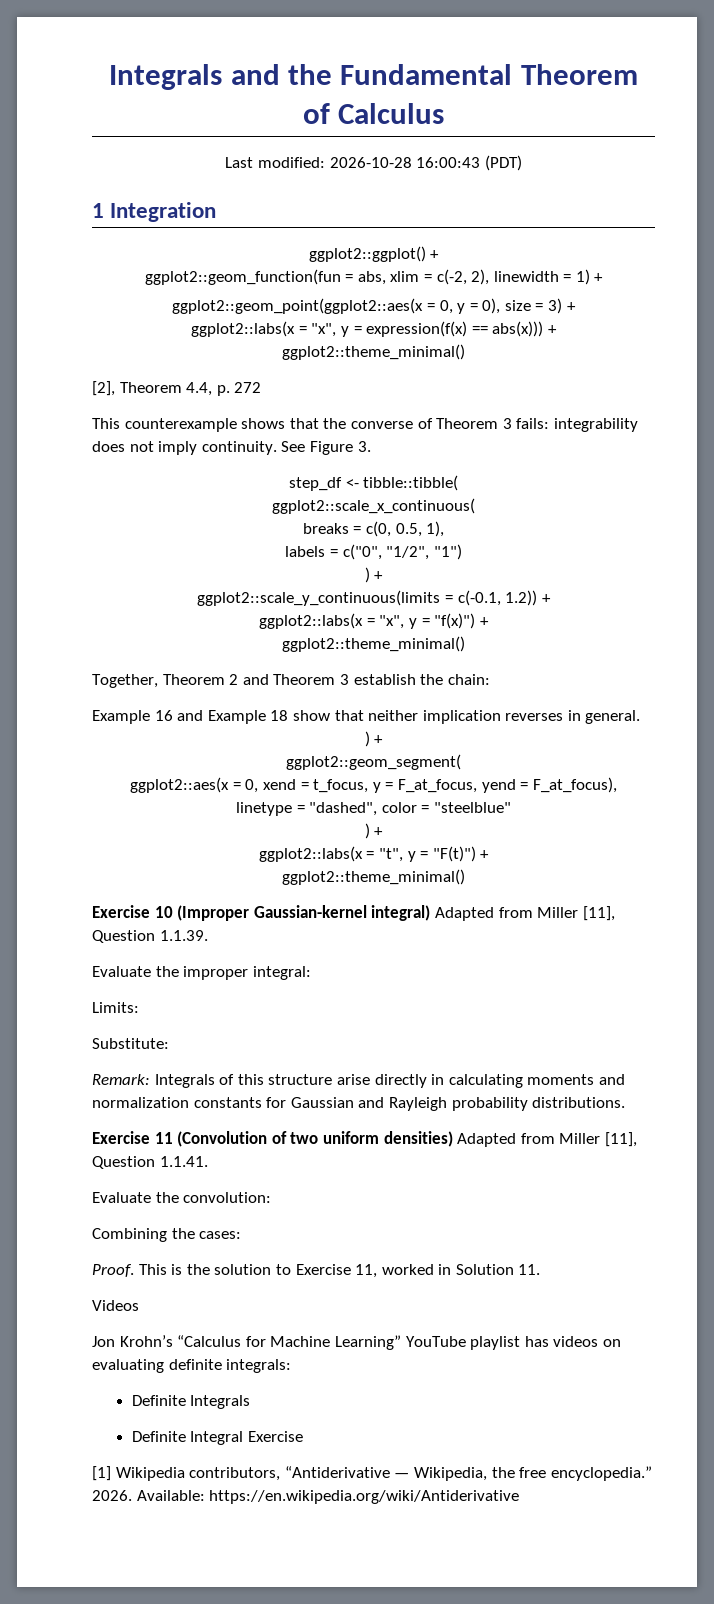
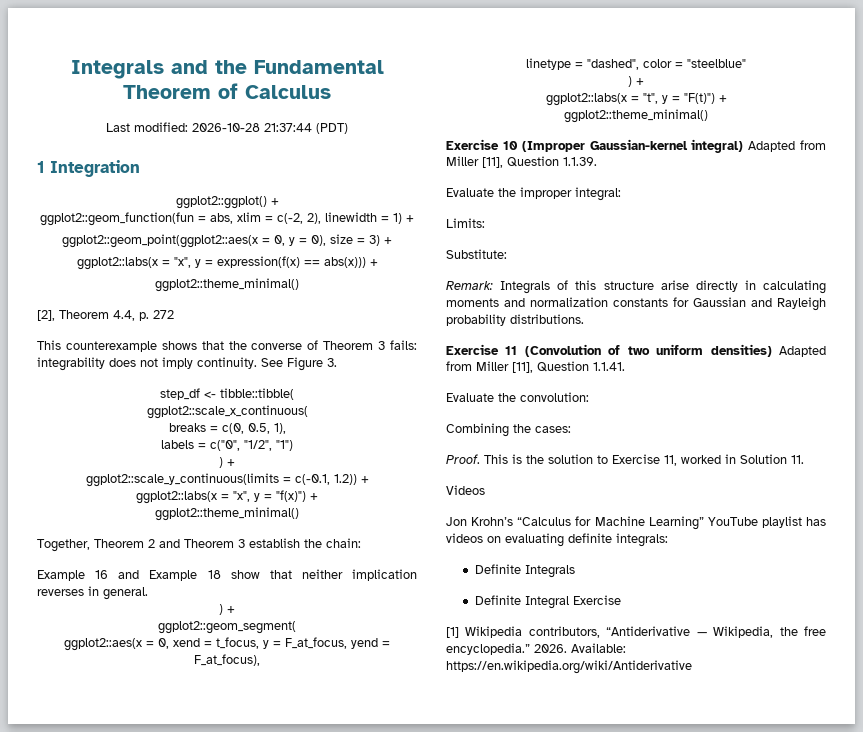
- Last modified: 2026-10-28 16:00:43 (PDT)
+ Last modified: 2026-10-28 21:37:44 (PDT)

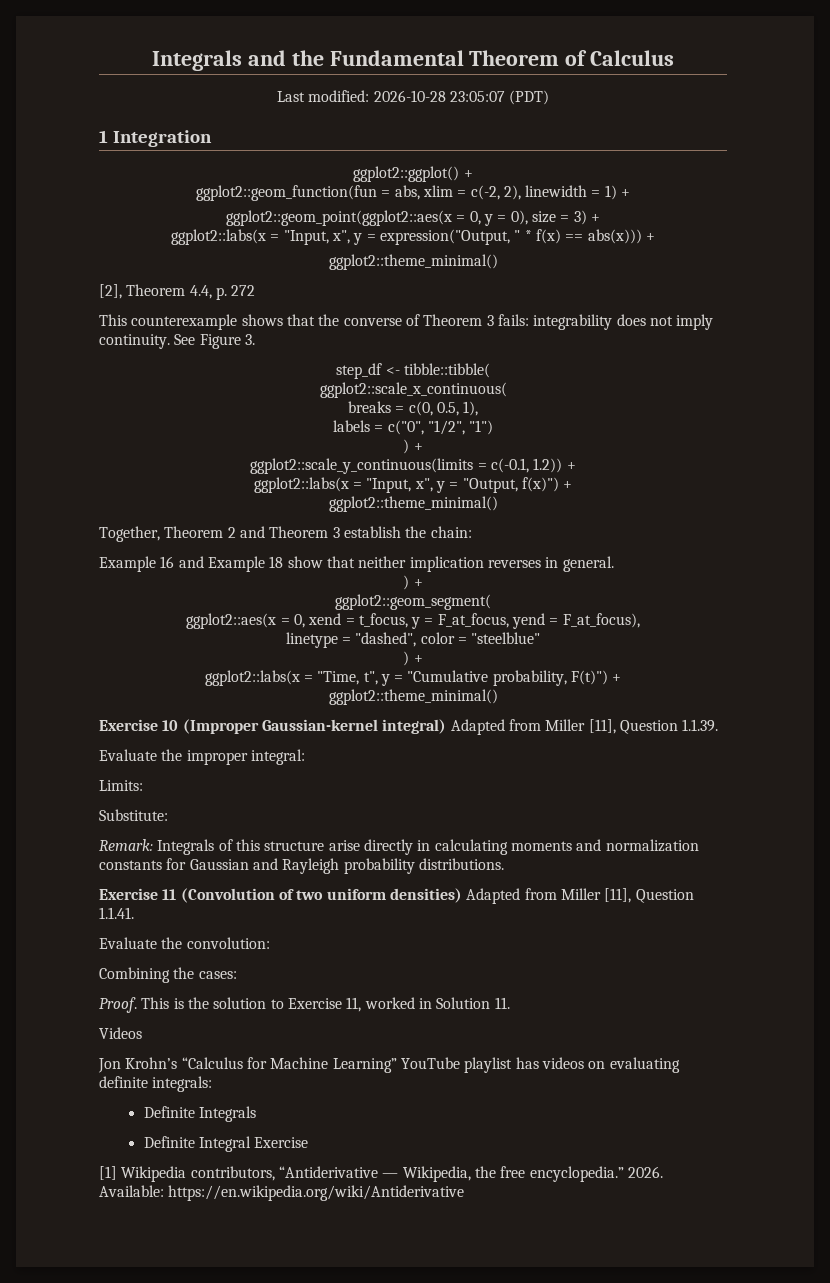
- Last modified: 2026-10-28 21:37:44 (PDT)
+ Last modified: 2026-10-28 23:05:07 (PDT)
- ggplot2::labs(x = "x", y = expression(f(x) == abs(x))) +
+ ggplot2::labs(x = "Input, x", y = expression("Output, " * f(x) == abs(x))) +
- ggplot2::labs(x = "x", y = "f(x)") +
+ ggplot2::labs(x = "Input, x", y = "Output, f(x)") +
- ggplot2::labs(x = "t", y = "F(t)") +
+ ggplot2::labs(x = "Time, t", y = "Cumulative probability, F(t)") +

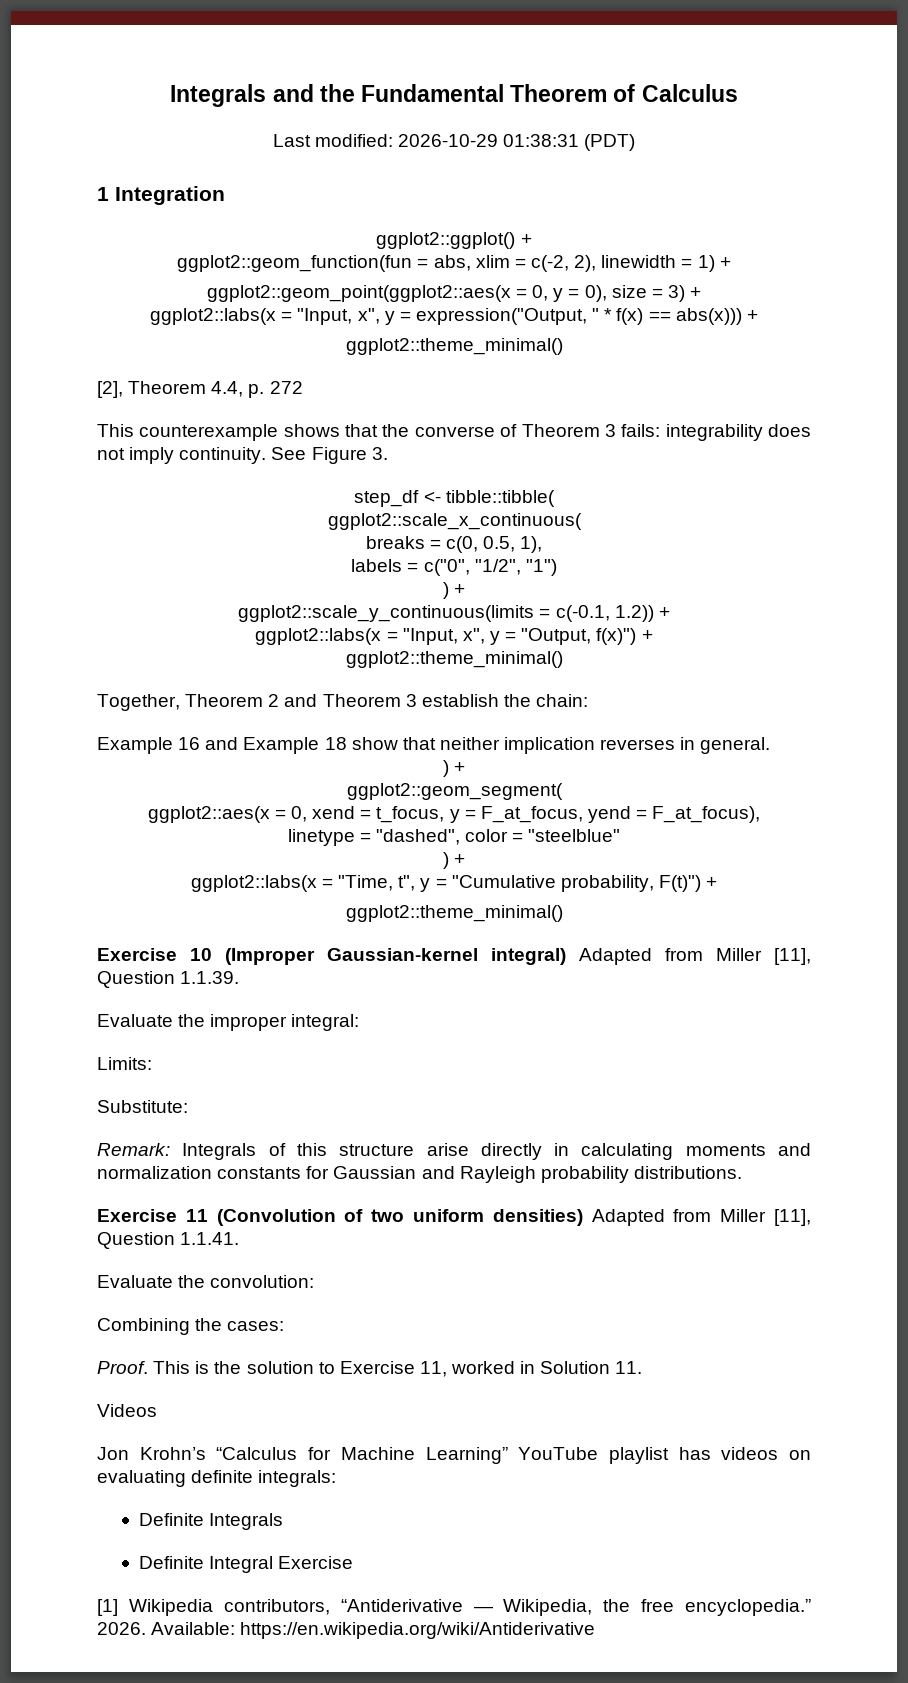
- Last modified: 2026-10-28 23:05:07 (PDT)
+ Last modified: 2026-10-29 01:38:31 (PDT)

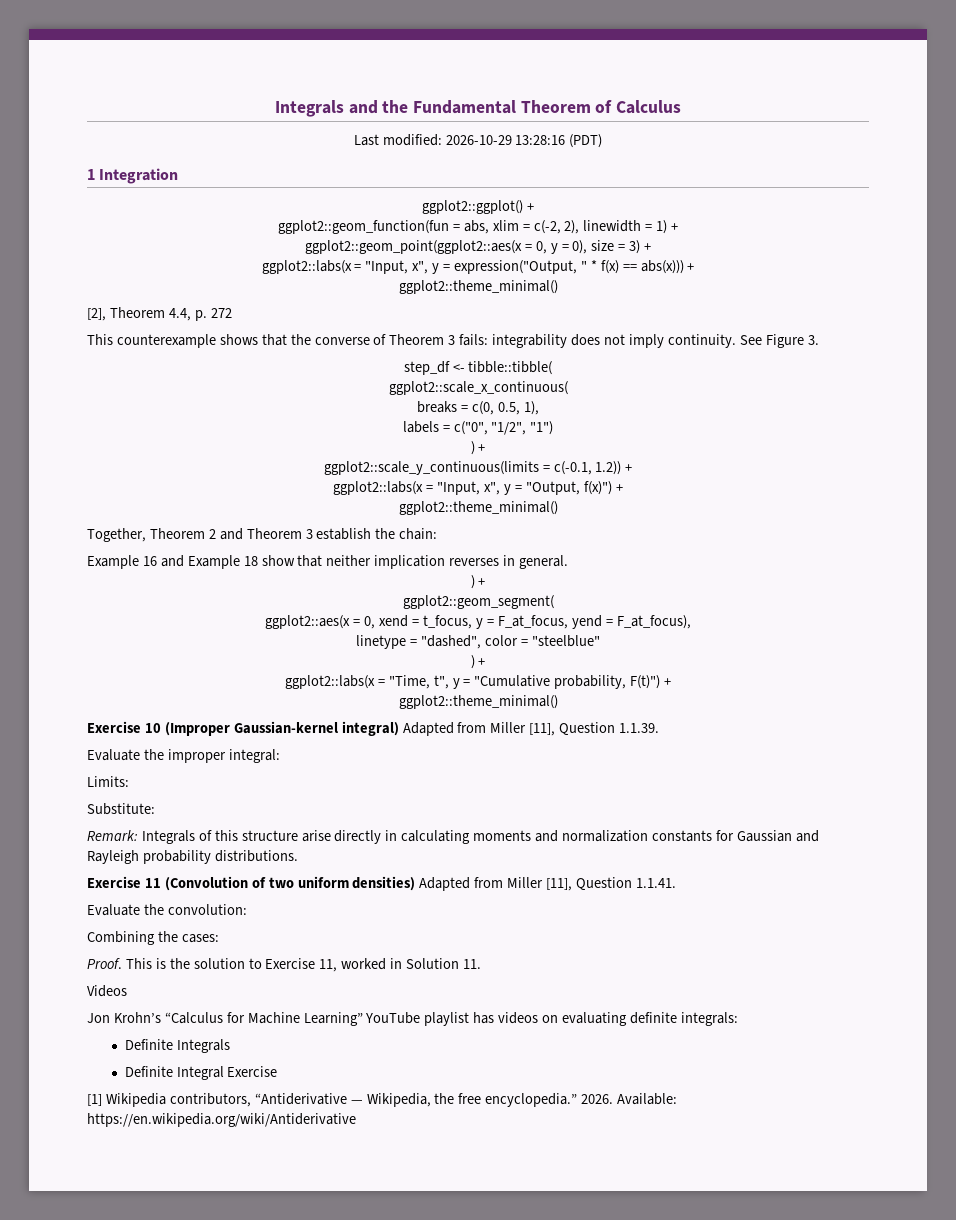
- Last modified: 2026-10-29 01:38:31 (PDT)
+ Last modified: 2026-10-29 13:28:16 (PDT)

